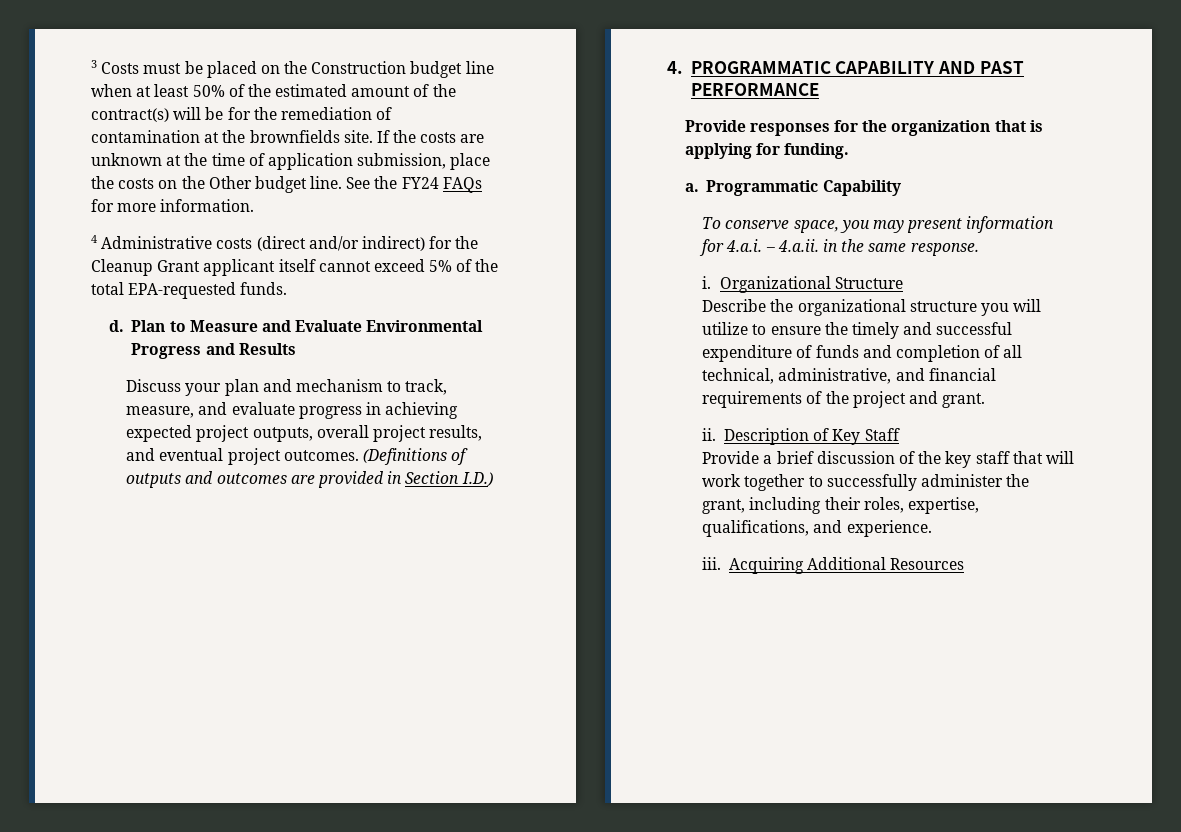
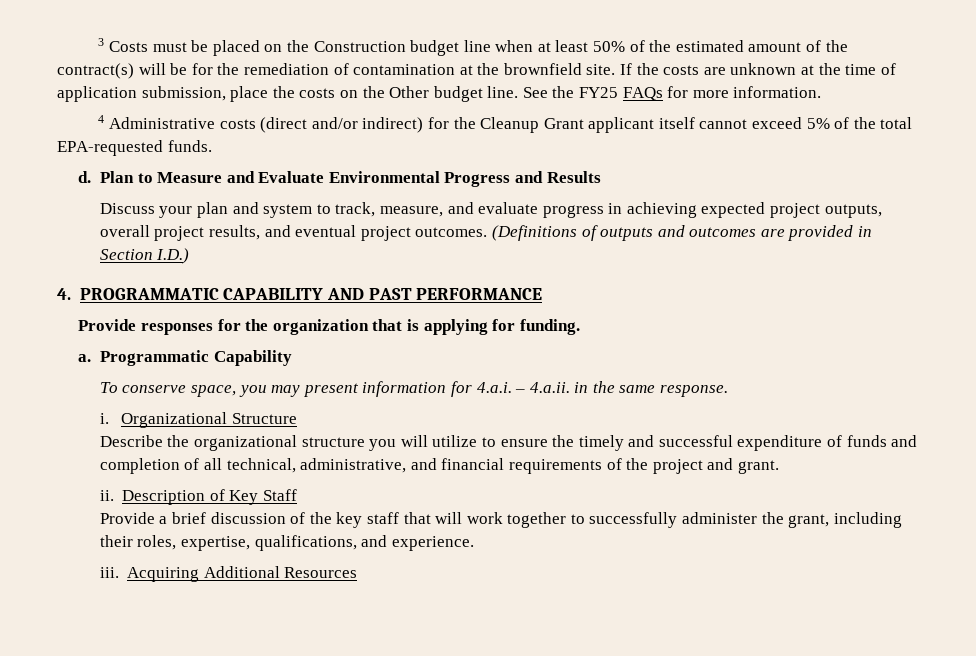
- 3 Costs must be placed on the Construction budget line when at least 50% of the estimated amount of the contract(s) will be for the remediation of contamination at the brownfields site.
+ 3 Costs must be placed on the Construction budget line when at least 50% of the estimated amount of the contract(s) will be for the remediation of contamination at the brownfield site.
- See the FY24 FAQs for more information.
+ See the FY25 FAQs for more information.
- Discuss your plan and mechanism to track, measure, and evaluate progress in achieving expected project outputs, overall project results, and eventual project outcomes.
+ Discuss your plan and system to track, measure, and evaluate progress in achieving expected project outputs, overall project results, and eventual project outcomes.

